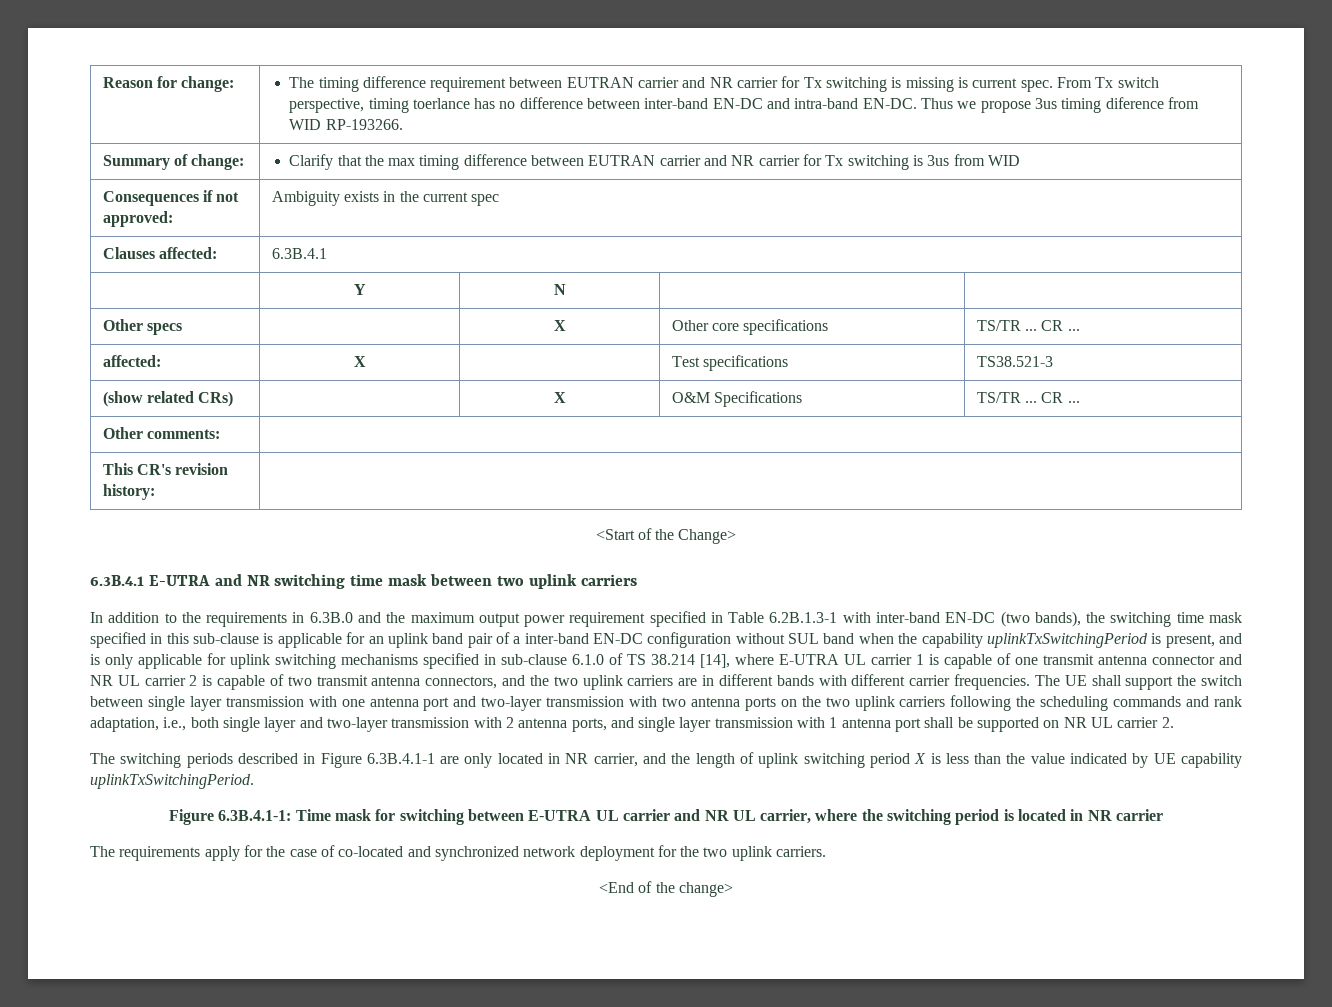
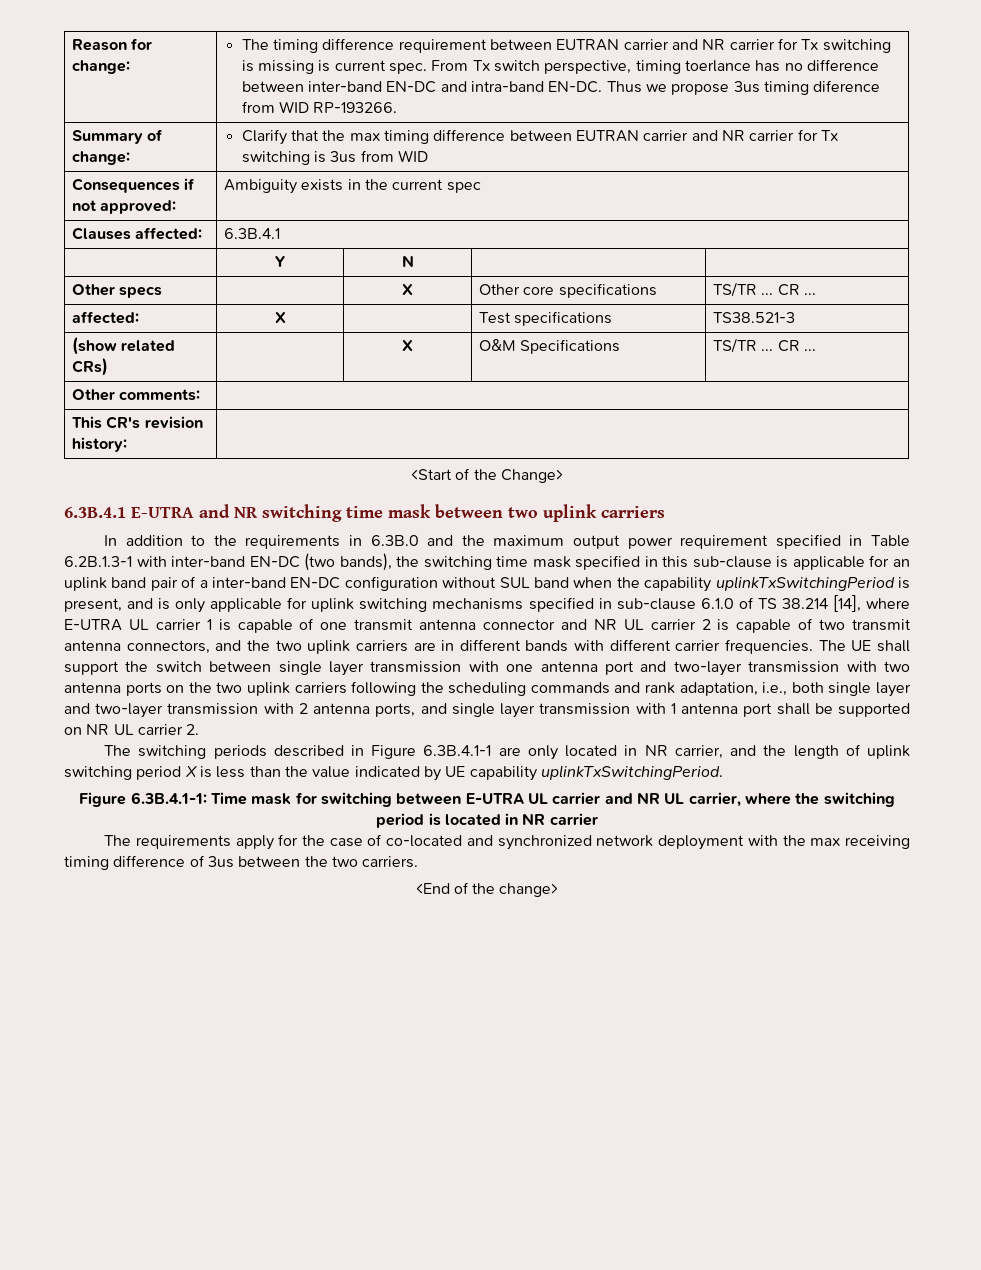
- The requirements apply for the case of co-located and synchronized network deployment for the two uplink carriers.
+ The requirements apply for the case of co-located and synchronized network deployment with the max receiving timing difference of 3us between the two carriers.

